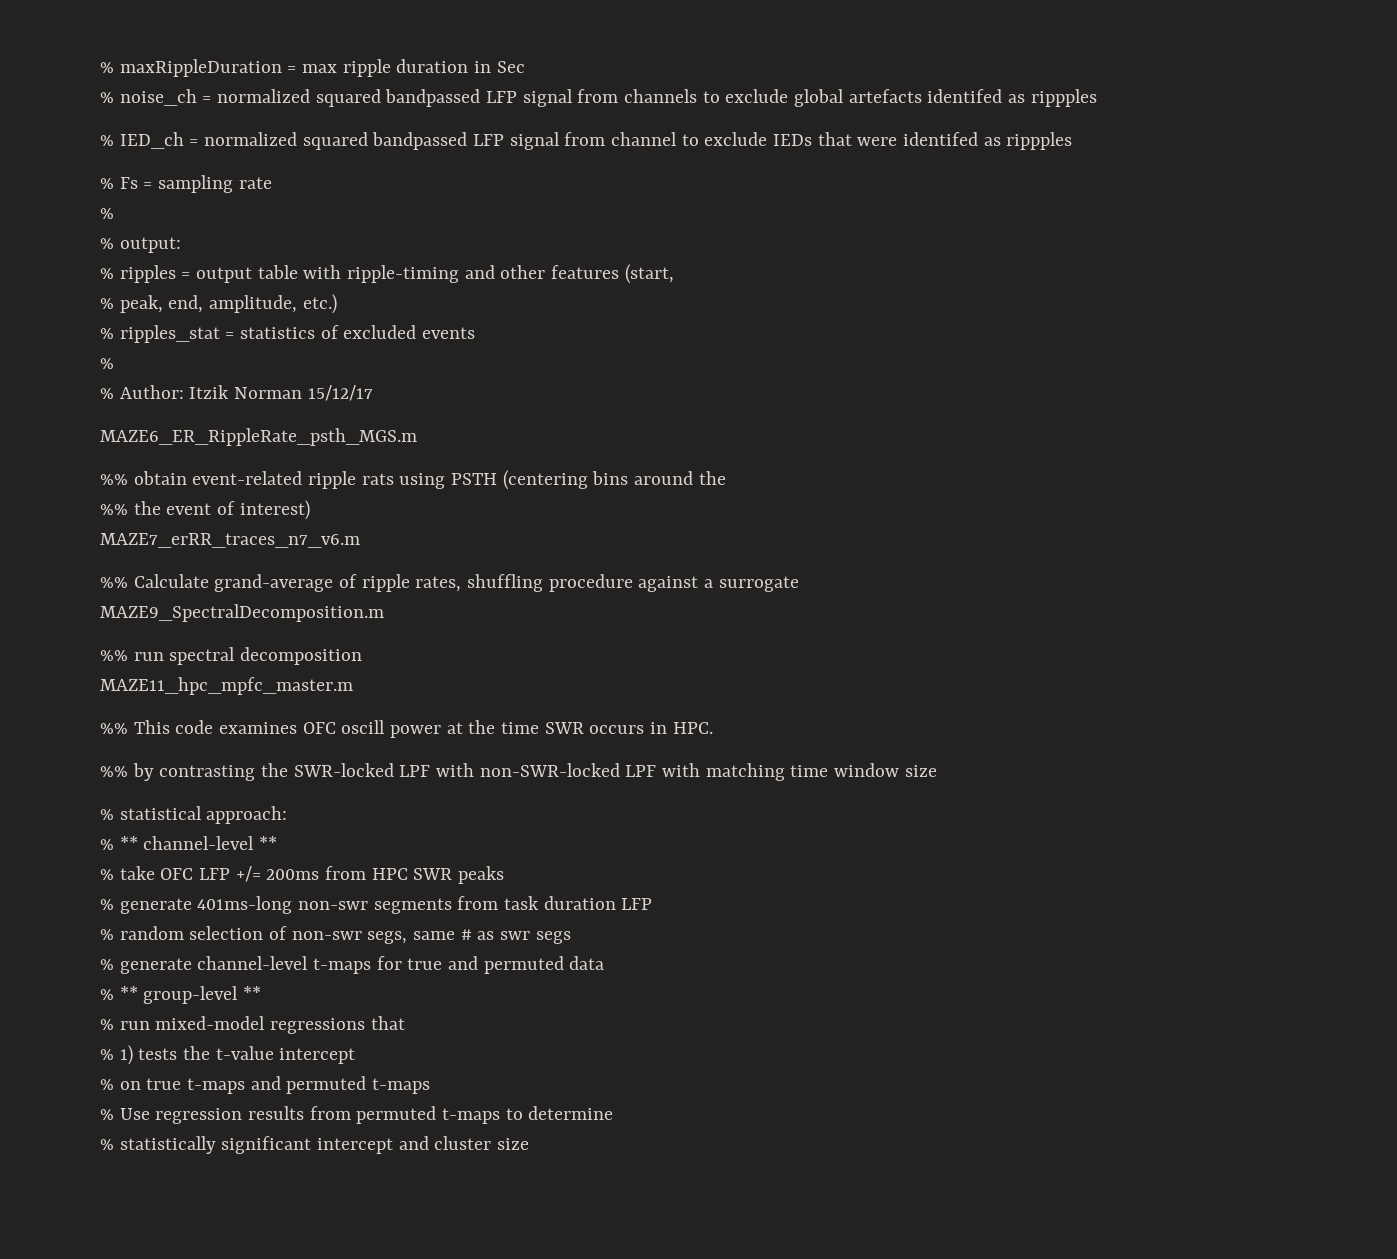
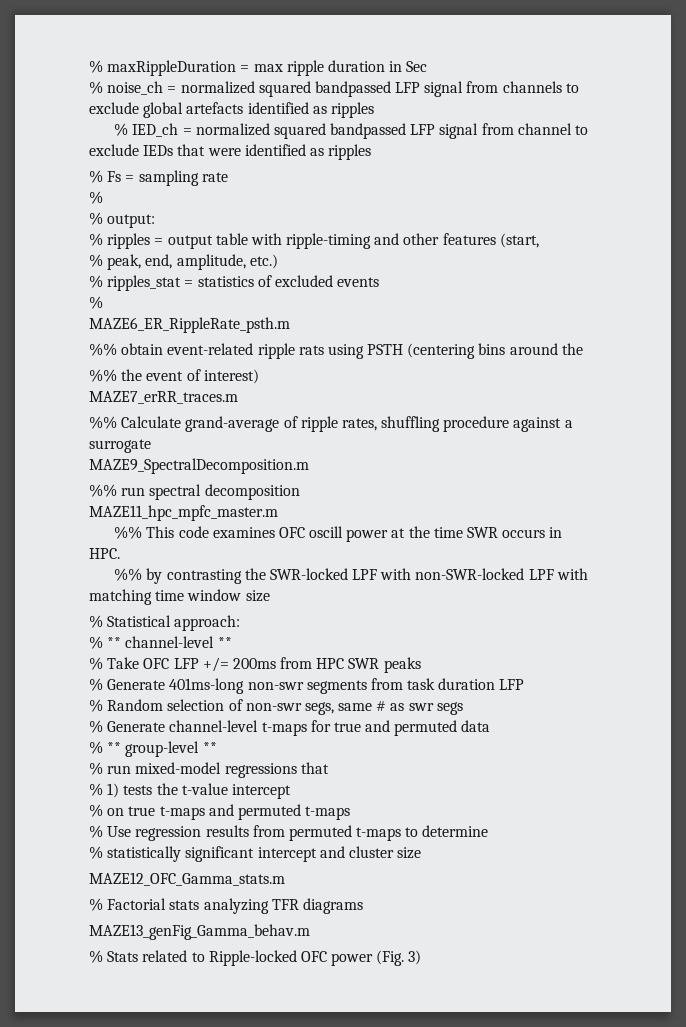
- % noise_ch = normalized squared bandpassed LFP signal from channels to exclude global artefacts identifed as rippples
+ % noise_ch = normalized squared bandpassed LFP signal from channels to exclude global artefacts identified as ripples
- % IED_ch = normalized squared bandpassed LFP signal from channel to exclude IEDs that were identifed as rippples
+ % IED_ch = normalized squared bandpassed LFP signal from channel to exclude IEDs that were identified as ripples
- % Author: Itzik Norman 15/12/17
- MAZE6_ER_RippleRate_psth_MGS.m
+ MAZE6_ER_RippleRate_psth.m
- MAZE7_erRR_traces_n7_v6.m
+ MAZE7_erRR_traces.m
- % statistical approach:
+ % Statistical approach:
- % take OFC LFP +/= 200ms from HPC SWR peaks
+ % Take OFC LFP +/= 200ms from HPC SWR peaks
- % generate 401ms-long non-swr segments from task duration LFP
+ % Generate 401ms-long non-swr segments from task duration LFP
- % random selection of non-swr segs, same # as swr segs
+ % Random selection of non-swr segs, same # as swr segs
- % generate channel-level t-maps for true and permuted data
+ % Generate channel-level t-maps for true and permuted data
+ MAZE12_OFC_Gamma_stats.m
+ % Factorial stats analyzing TFR diagrams
+ MAZE13_genFig_Gamma_behav.m
+ % Stats related to Ripple-locked OFC power (Fig. 3)

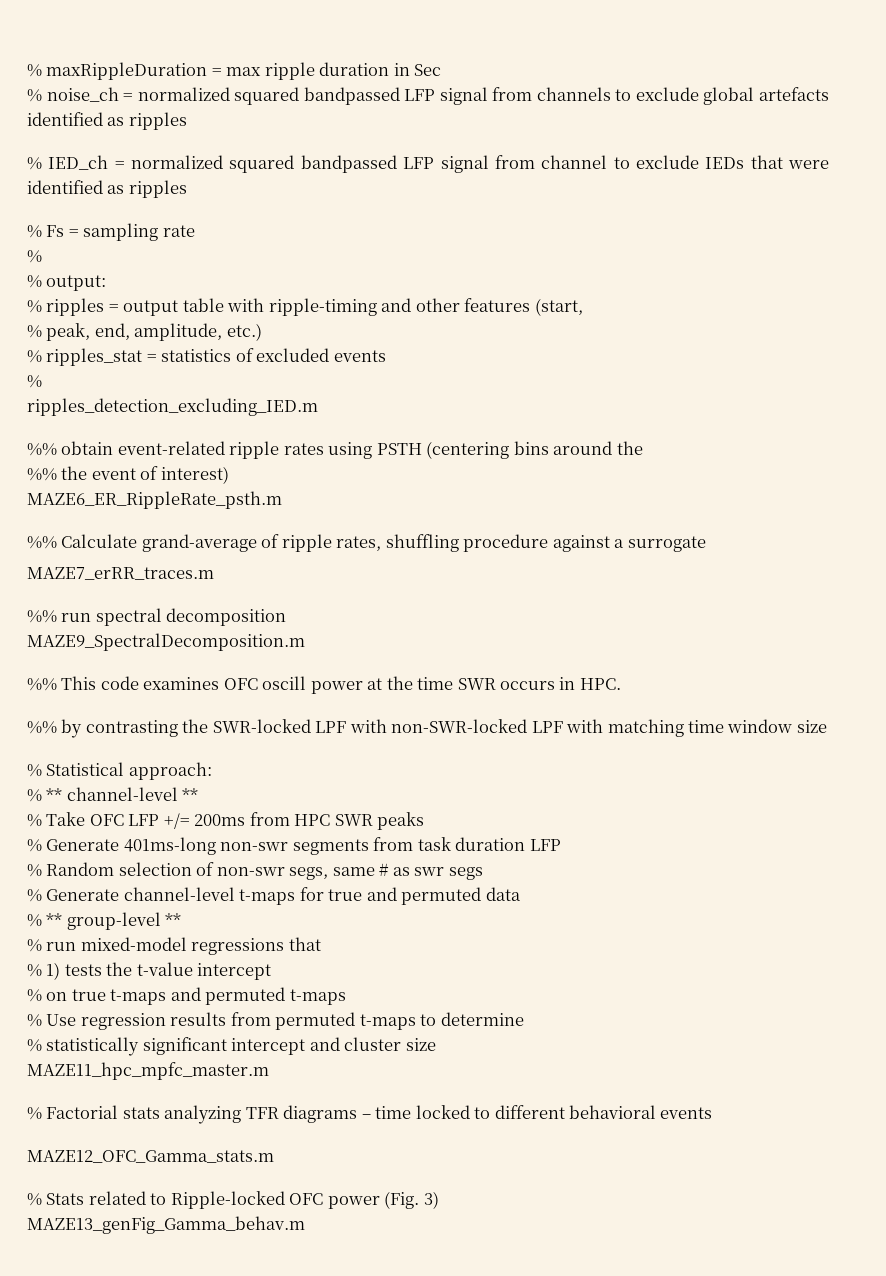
- MAZE6_ER_RippleRate_psth.m
+ ripples_detection_excluding_IED.m
- %% obtain event-related ripple rats using PSTH (centering bins around the
+ %% obtain event-related ripple rates using PSTH (centering bins around the
- MAZE7_erRR_traces.m
+ MAZE6_ER_RippleRate_psth.m
- MAZE9_SpectralDecomposition.m
+ MAZE7_erRR_traces.m
- MAZE11_hpc_mpfc_master.m
+ MAZE9_SpectralDecomposition.m
- MAZE12_OFC_Gamma_stats.m
+ MAZE11_hpc_mpfc_master.m
- % Factorial stats analyzing TFR diagrams
- MAZE13_genFig_Gamma_behav.m
+ % Factorial stats analyzing TFR diagrams – time locked to different behavioral events
+ MAZE12_OFC_Gamma_stats.m
+ MAZE13_genFig_Gamma_behav.m

